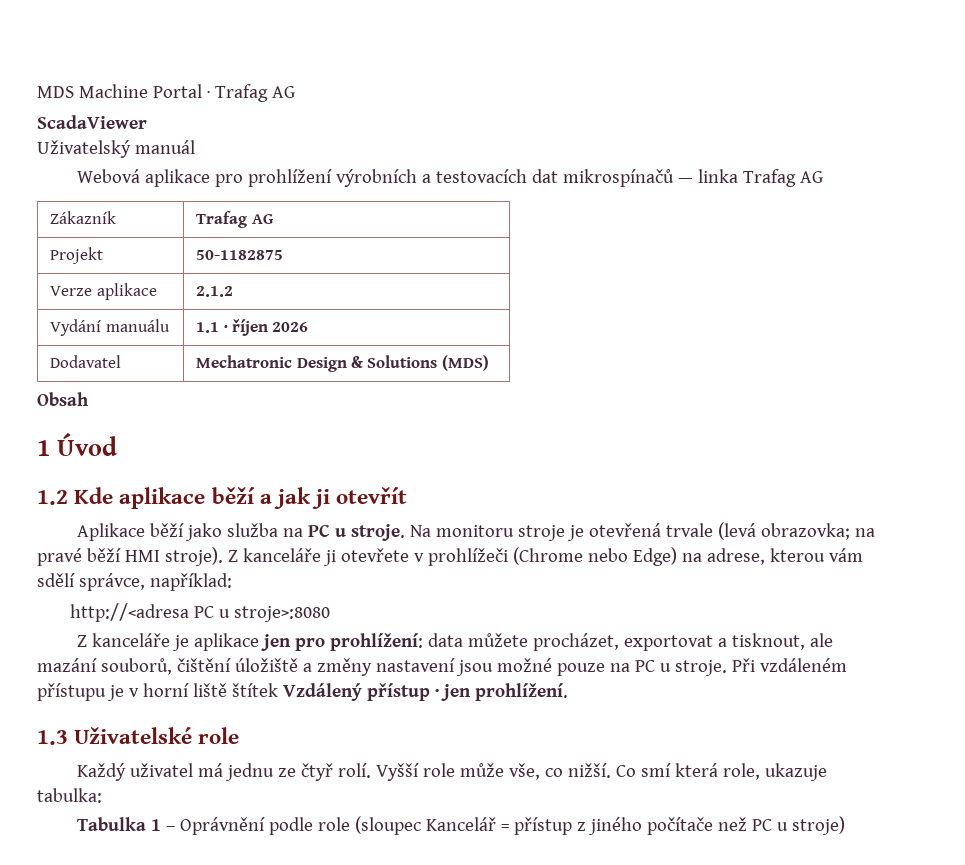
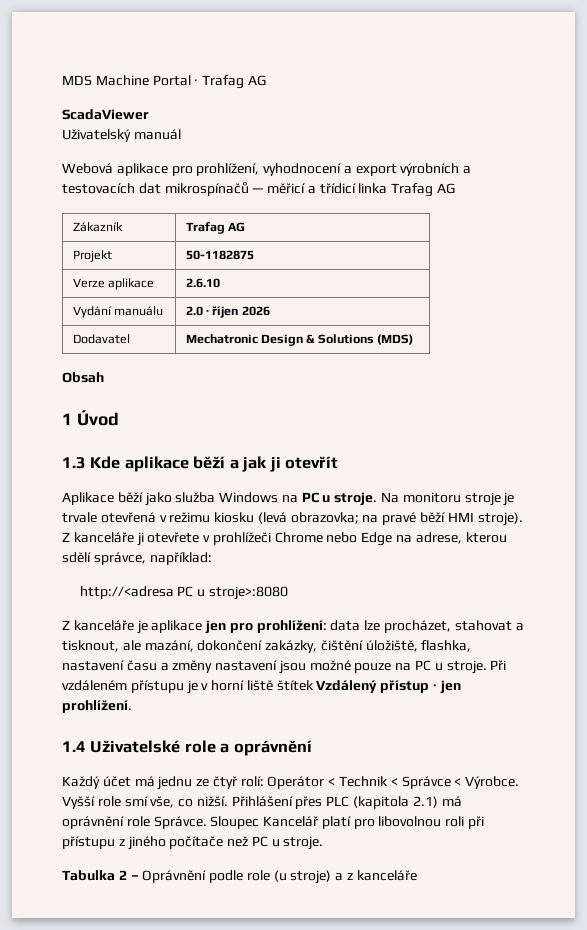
- Webová aplikace pro prohlížení výrobních a testovacích dat mikrospínačů — linka Trafag AG
+ Webová aplikace pro prohlížení, vyhodnocení a export výrobních a testovacích dat mikrospínačů — měřicí a třídicí linka Trafag AG
- Verze aplikace | 2.1.2
+ Verze aplikace | 2.6.10
- Vydání manuálu | 1.1 · říjen 2026
+ Vydání manuálu | 2.0 · říjen 2026
- 1.2 Kde aplikace běží a jak ji otevřít
+ 1.3 Kde aplikace běží a jak ji otevřít
- Aplikace běží jako služba na PC u stroje.
+ Aplikace běží jako služba Windows na PC u stroje.
- Na monitoru stroje je otevřená trvale (levá obrazovka; na pravé běží HMI stroje).
+ Na monitoru stroje je trvale otevřená v režimu kiosku (levá obrazovka; na pravé běží HMI stroje).
- Z kanceláře ji otevřete v prohlížeči (Chrome nebo Edge) na adrese, kterou vám sdělí správce, například:
+ Z kanceláře ji otevřete v prohlížeči Chrome nebo Edge na adrese, kterou sdělí správce, například:
- Z kanceláře je aplikace jen pro prohlížení: data můžete procházet, exportovat a tisknout, ale mazání souborů, čištění úložiště a změny nastavení jsou možné pouze na PC u stroje.
+ Z kanceláře je aplikace jen pro prohlížení: data lze procházet, stahovat a tisknout, ale mazání, dokončení zakázky, čištění úložiště, flashka, nastavení času a změny nastavení jsou možné pouze na PC u stroje.
- 1.3 Uživatelské role
+ 1.4 Uživatelské role a oprávnění
- Každý uživatel má jednu ze čtyř rolí.
+ Každý účet má jednu ze čtyř rolí: Operátor < Technik < Správce < Výrobce.
- Vyšší role může vše, co nižší.
+ Vyšší role smí vše, co nižší.
- Co smí která role, ukazuje tabulka:
- Tabulka 1 – Oprávnění podle role (sloupec Kancelář = přístup z jiného počítače než PC u stroje)
+ Přihlášení přes PLC (kapitola 2.1) má oprávnění role Správce. Sloupec Kancelář platí pro libovolnou roli při přístupu z jiného počítače než PC u stroje.
+ Tabulka 2 – Oprávnění podle role (u stroje) a z kanceláře

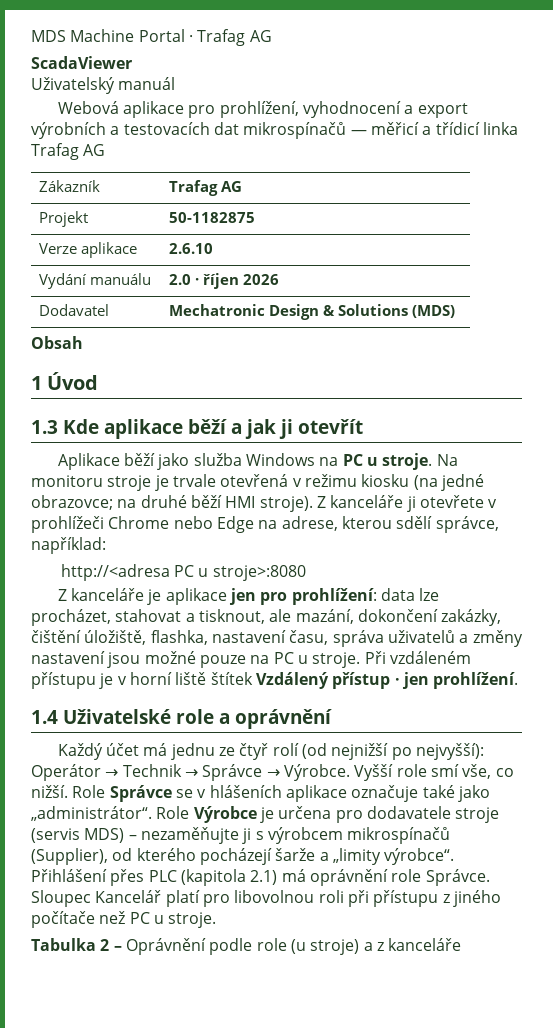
- Na monitoru stroje je trvale otevřená v režimu kiosku (levá obrazovka; na pravé běží HMI stroje).
+ Na monitoru stroje je trvale otevřená v režimu kiosku (na jedné obrazovce; na druhé běží HMI stroje).
- Z kanceláře je aplikace jen pro prohlížení: data lze procházet, stahovat a tisknout, ale mazání, dokončení zakázky, čištění úložiště, flashka, nastavení času a změny nastavení jsou možné pouze na PC u stroje.
+ Z kanceláře je aplikace jen pro prohlížení: data lze procházet, stahovat a tisknout, ale mazání, dokončení zakázky, čištění úložiště, flashka, nastavení času, správa uživatelů a změny nastavení jsou možné pouze na PC u stroje.
- Každý účet má jednu ze čtyř rolí: Operátor < Technik < Správce < Výrobce.
+ Každý účet má jednu ze čtyř rolí (od nejnižší po nejvyšší): Operátor → Technik → Správce → Výrobce.
+ Role Správce se v hlášeních aplikace označuje také jako „administrátor“. Role Výrobce je určena pro dodavatele stroje (servis MDS) – nezaměňujte ji s výrobcem mikrospínačů (Supplier), od kterého pocházejí šarže a „limity výrobce“.

